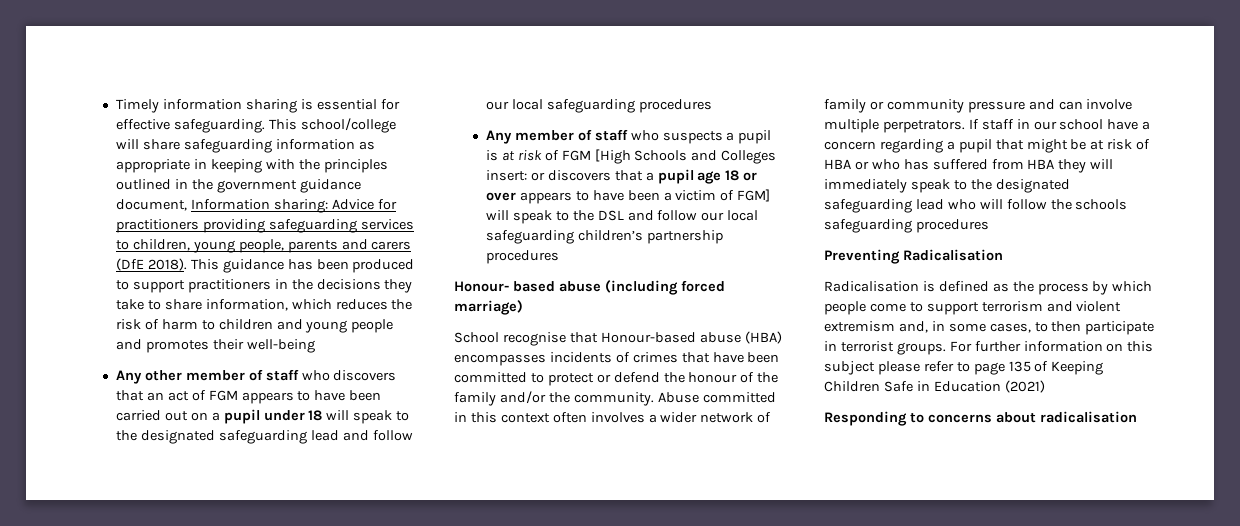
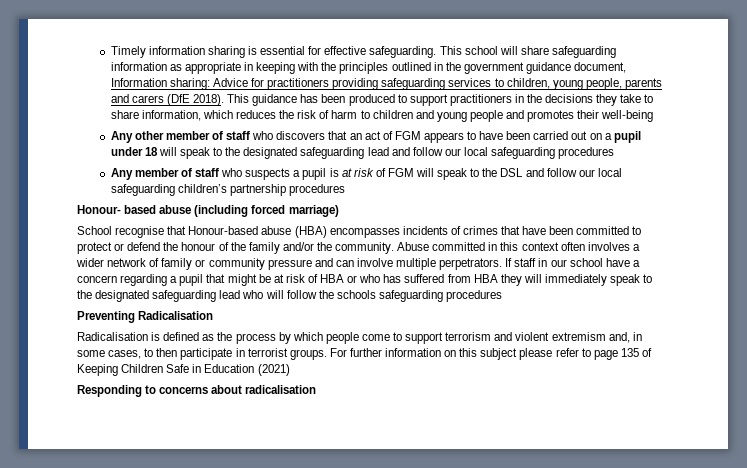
- This school/college will share safeguarding information as appropriate in keeping with the principles outlined in the government guidance document, Information sharing: Advice for practitioners providing safeguarding services to children, young people, parents and carers (DfE 2018).
+ This school will share safeguarding information as appropriate in keeping with the principles outlined in the government guidance document, Information sharing: Advice for practitioners providing safeguarding services to children, young people, parents and carers (DfE 2018).
- Any member of staff who suspects a pupil is at risk of FGM [High Schools and Colleges insert: or discovers that a pupil age 18 or over appears to have been a victim of FGM] will speak to the DSL and follow our local safeguarding children’s partnership procedures
+ Any member of staff who suspects a pupil is at risk of FGM will speak to the DSL and follow our local safeguarding children’s partnership procedures

